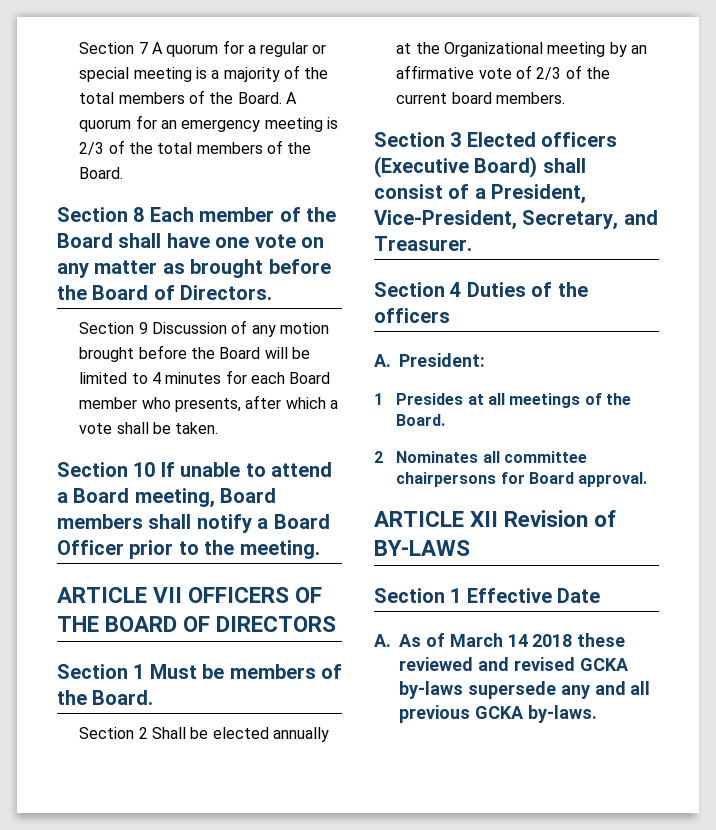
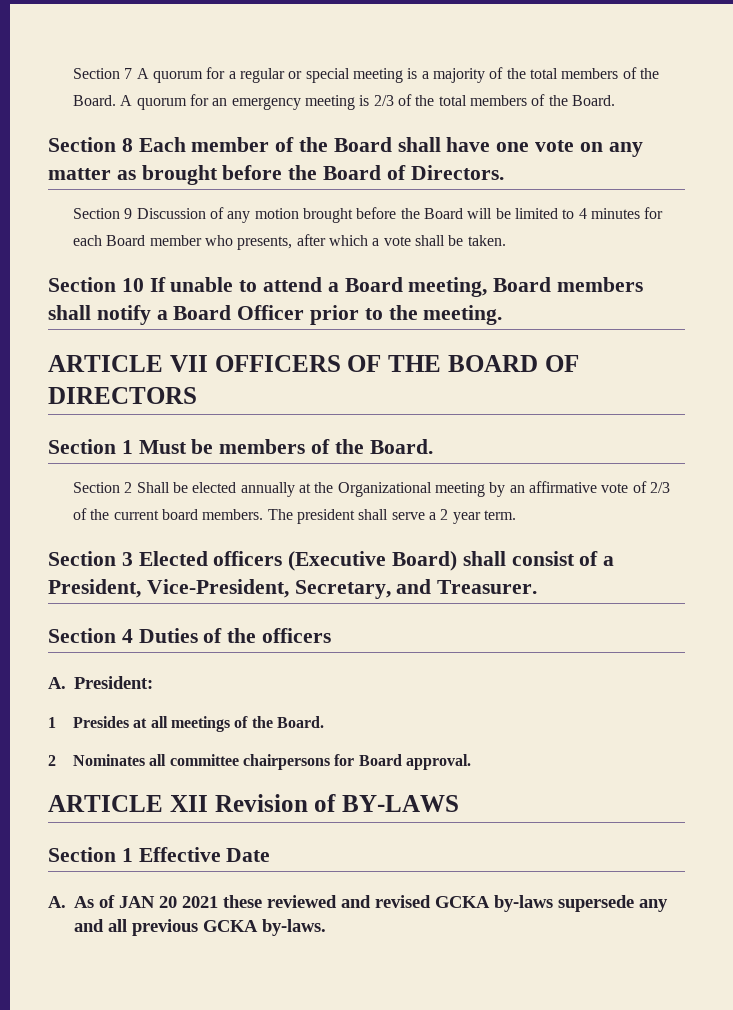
+ The president shall serve a 2 year term.
- A. As of March 14 2018 these reviewed and revised GCKA by-laws supersede any and all previous GCKA by-laws.
+ A. As of JAN 20 2021 these reviewed and revised GCKA by-laws supersede any and all previous GCKA by-laws.

